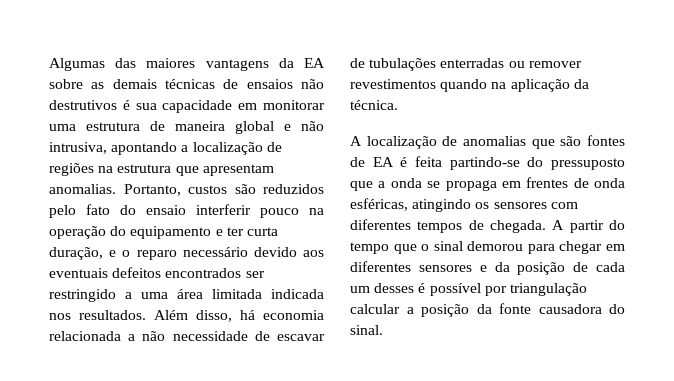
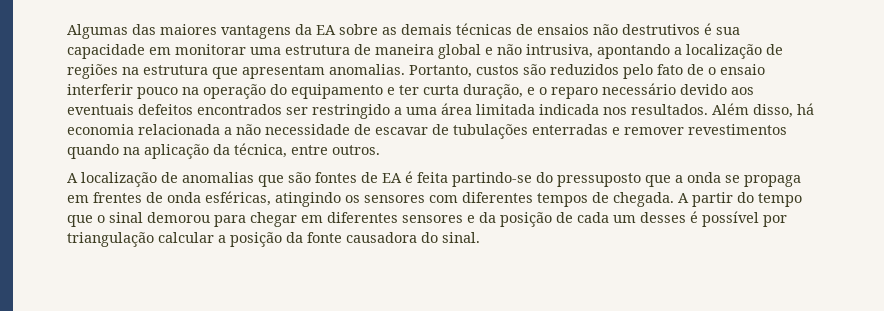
- Portanto, custos são reduzidos pelo fato do ensaio interferir pouco na operação do equipamento e ter curta duração, e o reparo necessário devido aos eventuais defeitos encontrados ser restringido a uma área limitada indicada nos resultados.
+ Portanto, custos são reduzidos pelo fato de o ensaio interferir pouco na operação do equipamento e ter curta duração, e o reparo necessário devido aos eventuais defeitos encontrados ser restringido a uma área limitada indicada nos resultados.
- Além disso, há economia relacionada a não necessidade de escavar de tubulações enterradas ou remover revestimentos quando na aplicação da técnica.
+ Além disso, há economia relacionada a não necessidade de escavar de tubulações enterradas e remover revestimentos quando na aplicação da técnica, entre outros.

